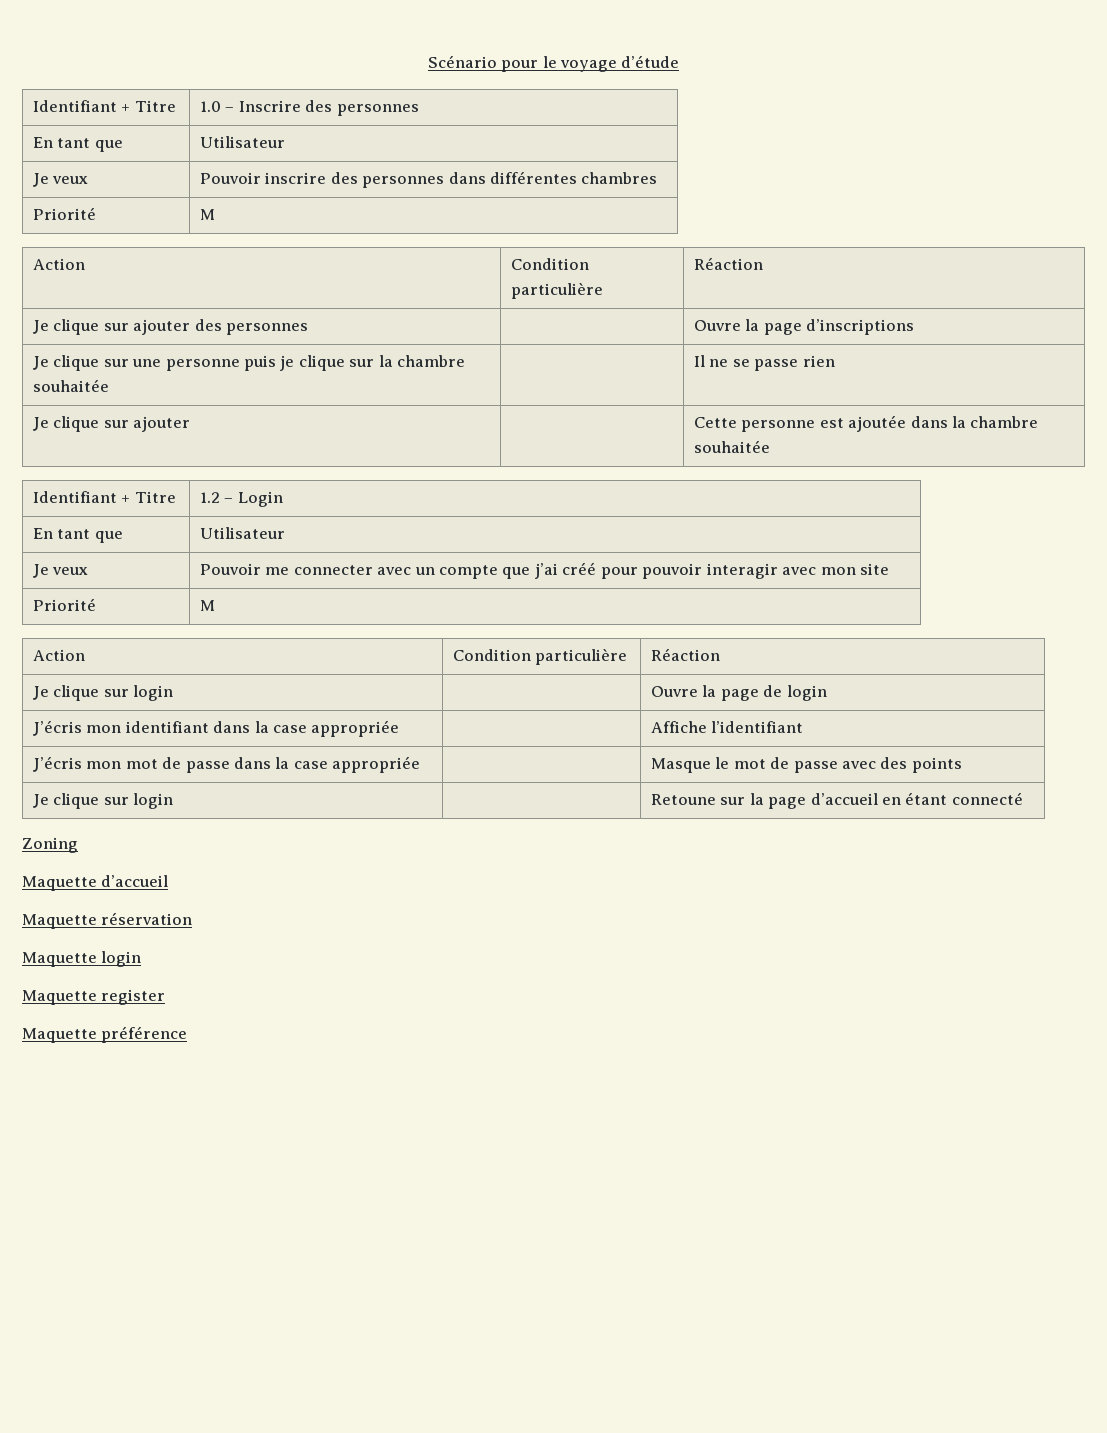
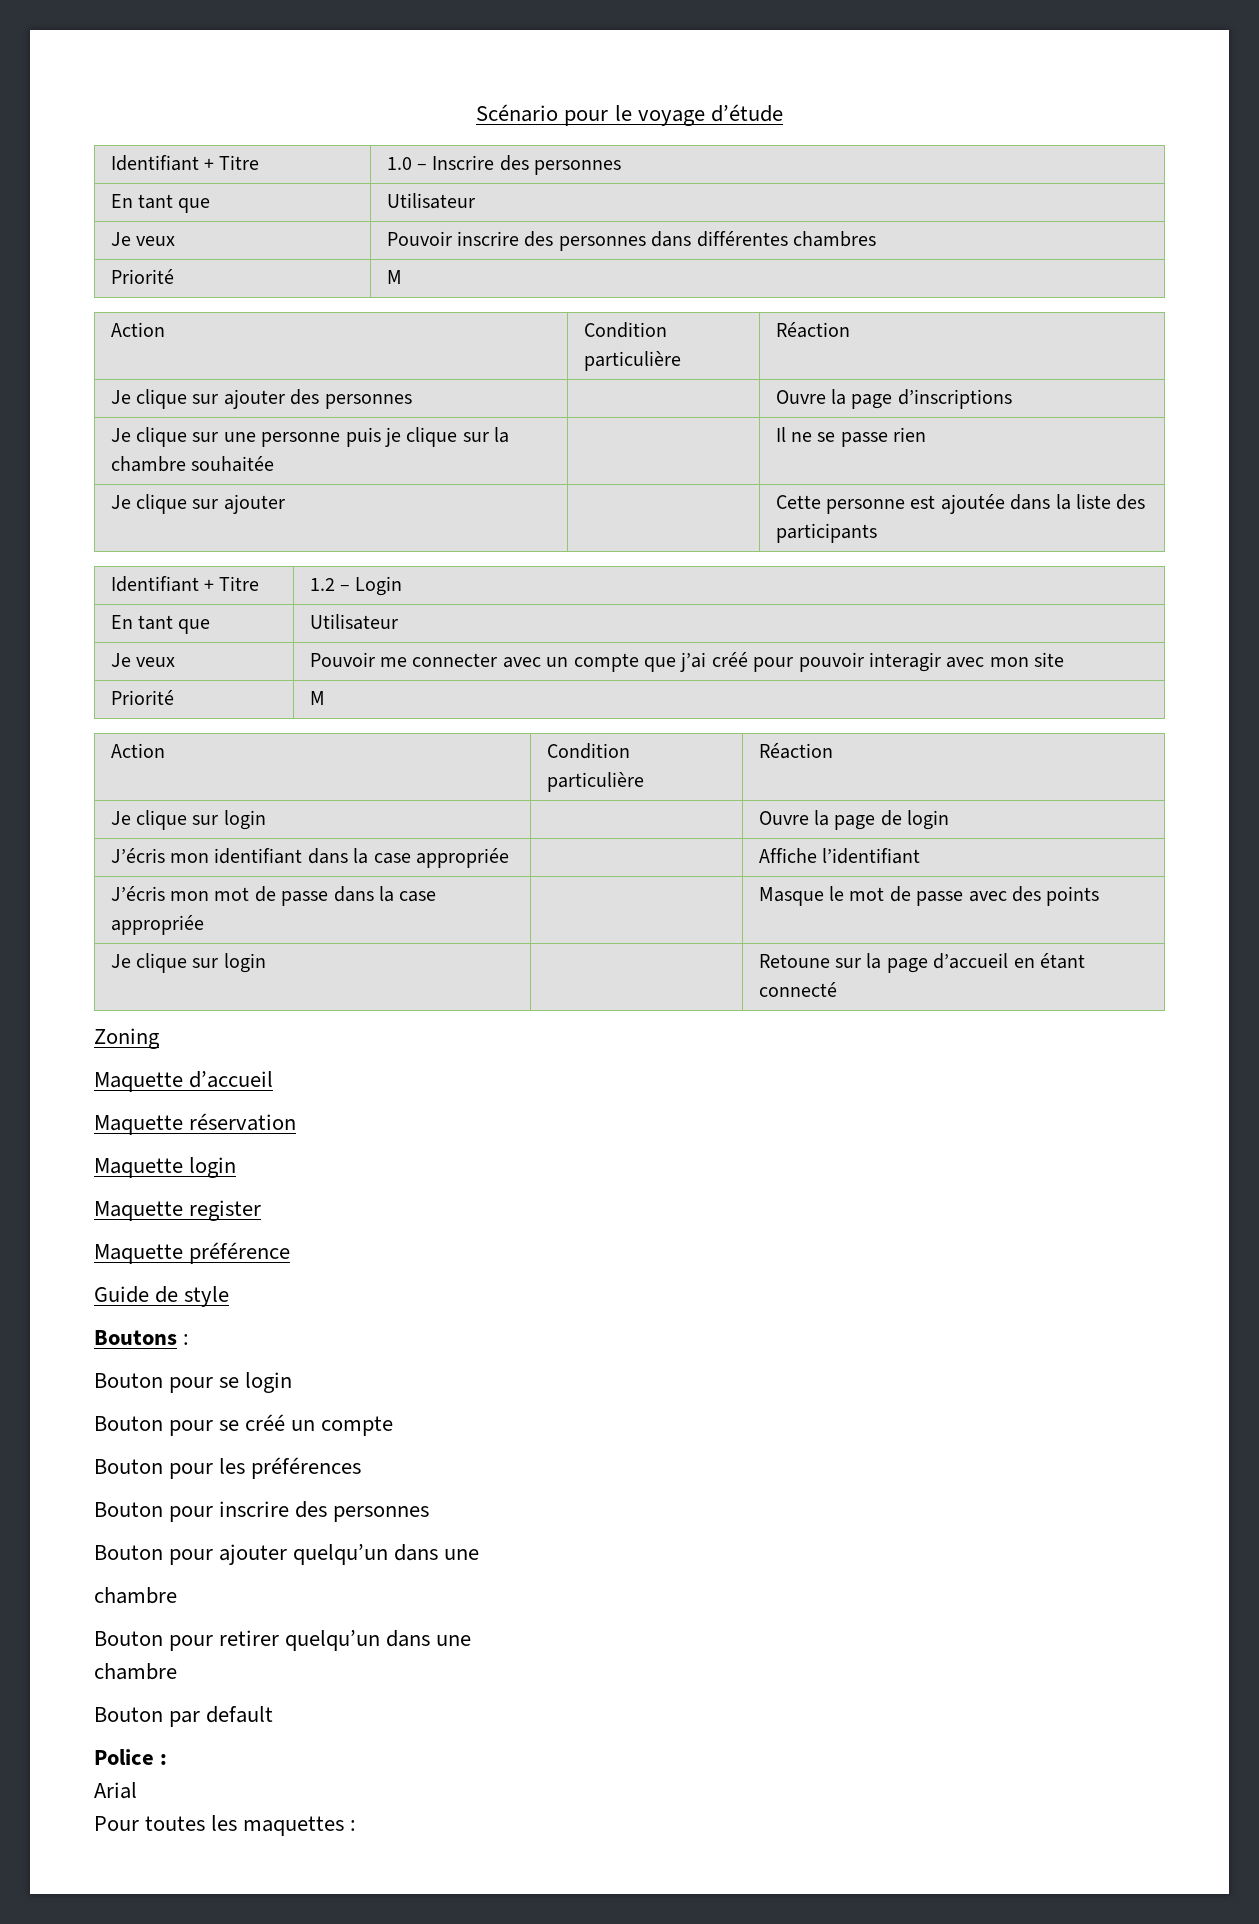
- Je clique sur ajouter | | Cette personne est ajoutée dans la chambre souhaitée
+ Je clique sur ajouter | | Cette personne est ajoutée dans la liste des participants
+ Guide de style
+ Boutons :
+ Bouton pour se login
+ Bouton pour se créé un compte
+ Bouton pour les préférences
+ Bouton pour inscrire des personnes
+ Bouton pour ajouter quelqu’un dans une
+ chambre
+ Bouton pour retirer quelqu’un dans une
+ chambre
+ Bouton par default
+ Police :
+ Arial
+ Pour toutes les maquettes :

